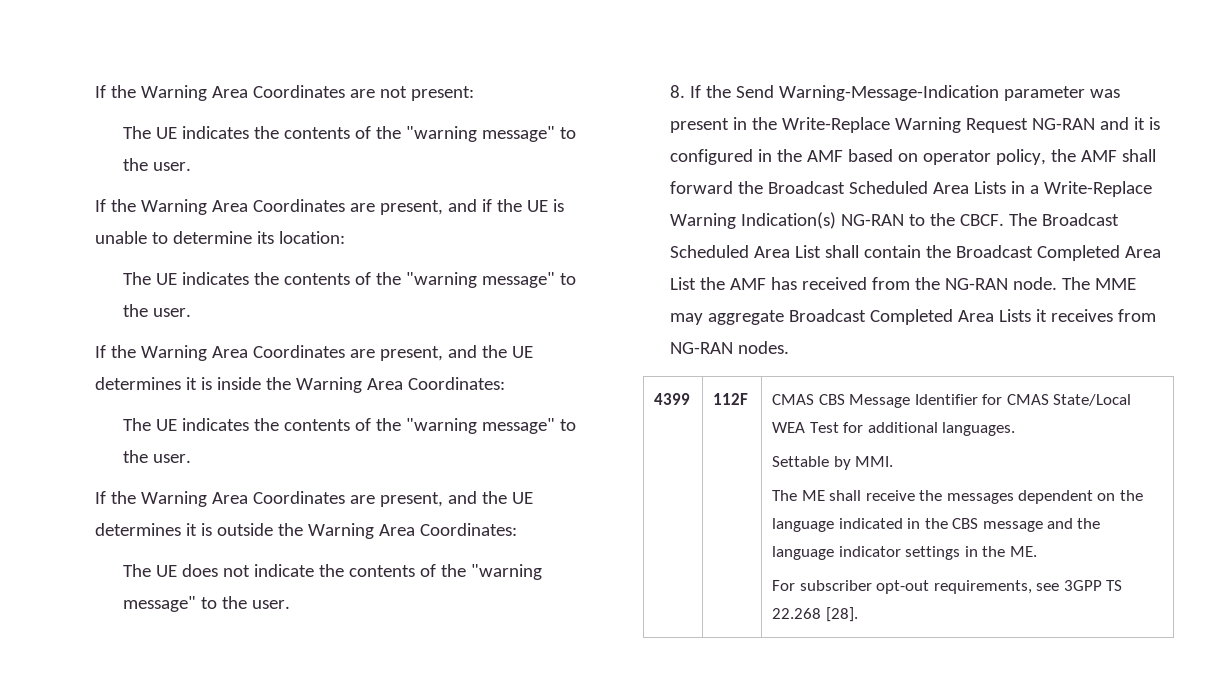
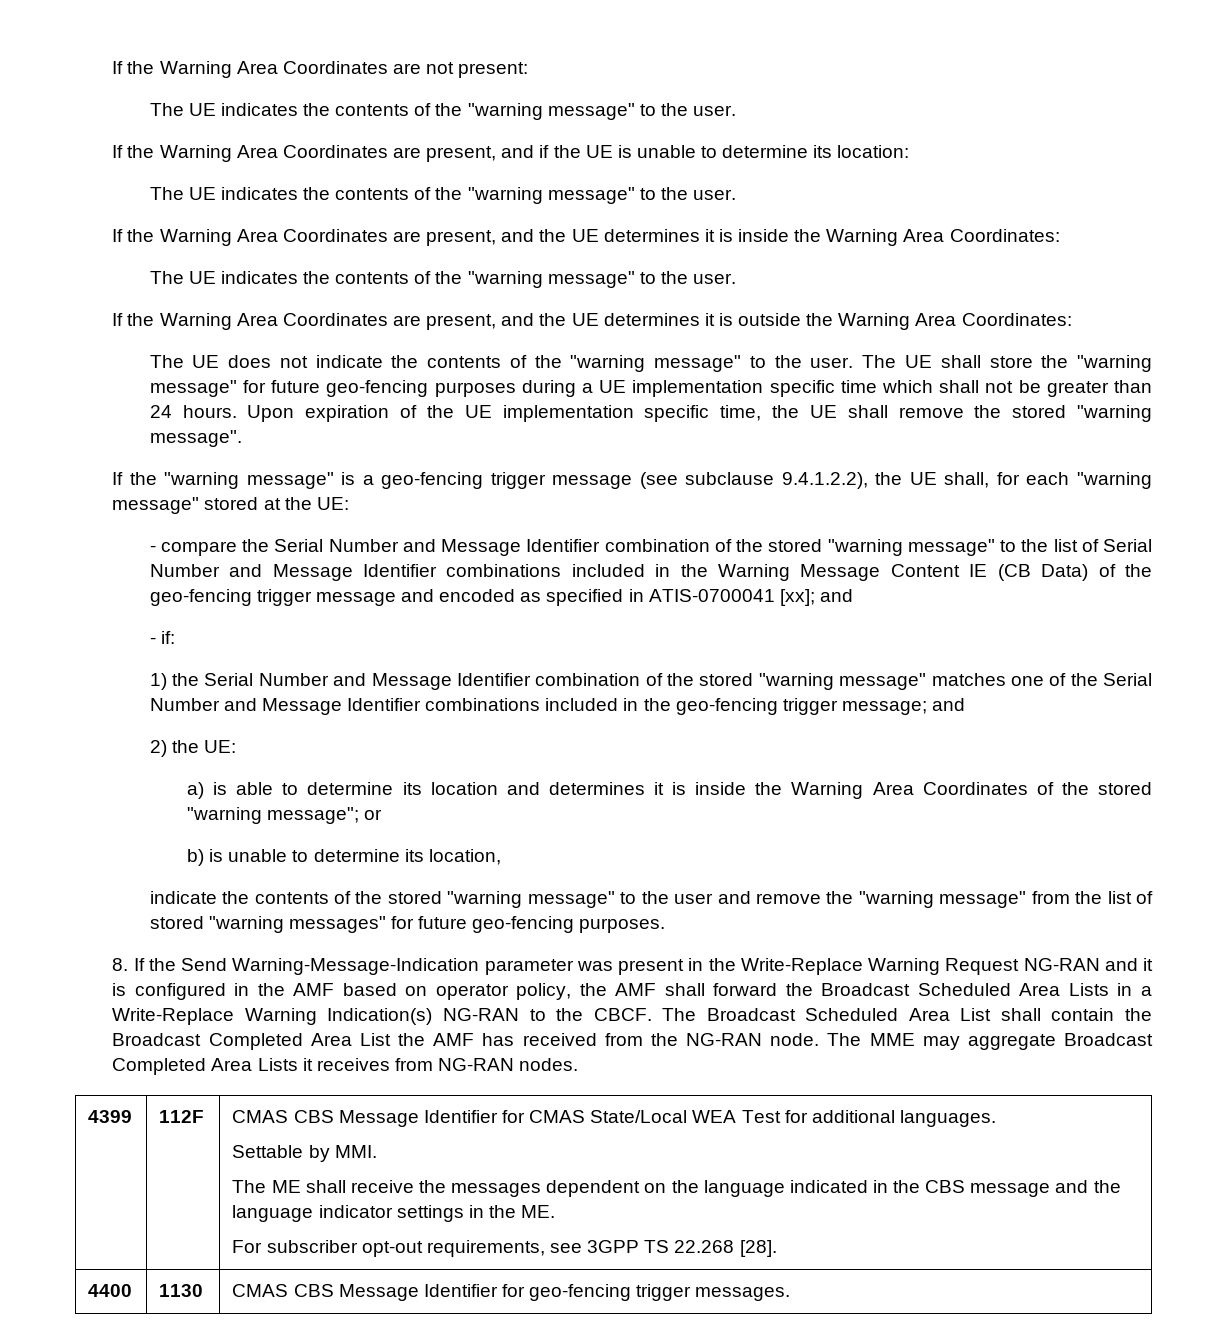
+ The UE shall store the "warning message" for future geo-fencing purposes during a UE implementation specific time which shall not be greater than 24 hours. Upon expiration of the UE implementation specific time, the UE shall remove the stored "warning message".
+ If the "warning message" is a geo-fencing trigger message (see subclause 9.4.1.2.2), the UE shall, for each "warning message" stored at the UE:
+ - compare the Serial Number and Message Identifier combination of the stored "warning message" to the list of Serial Number and Message Identifier combinations included in the Warning Message Content IE (CB Data) of the geo-fencing trigger message and encoded as specified in ATIS-0700041 [xx]; and
+ - if:
+ 1) the Serial Number and Message Identifier combination of the stored "warning message" matches one of the Serial Number and Message Identifier combinations included in the geo-fencing trigger message; and
+ 2) the UE:
+ a) is able to determine its location and determines it is inside the Warning Area Coordinates of the stored "warning message"; or
+ b) is unable to determine its location,
+ indicate the contents of the stored "warning message" to the user and remove the "warning message" from the list of stored "warning messages" for future geo-fencing purposes.
+ 4400 | 1130 | CMAS CBS Message Identifier for geo-fencing trigger messages.

